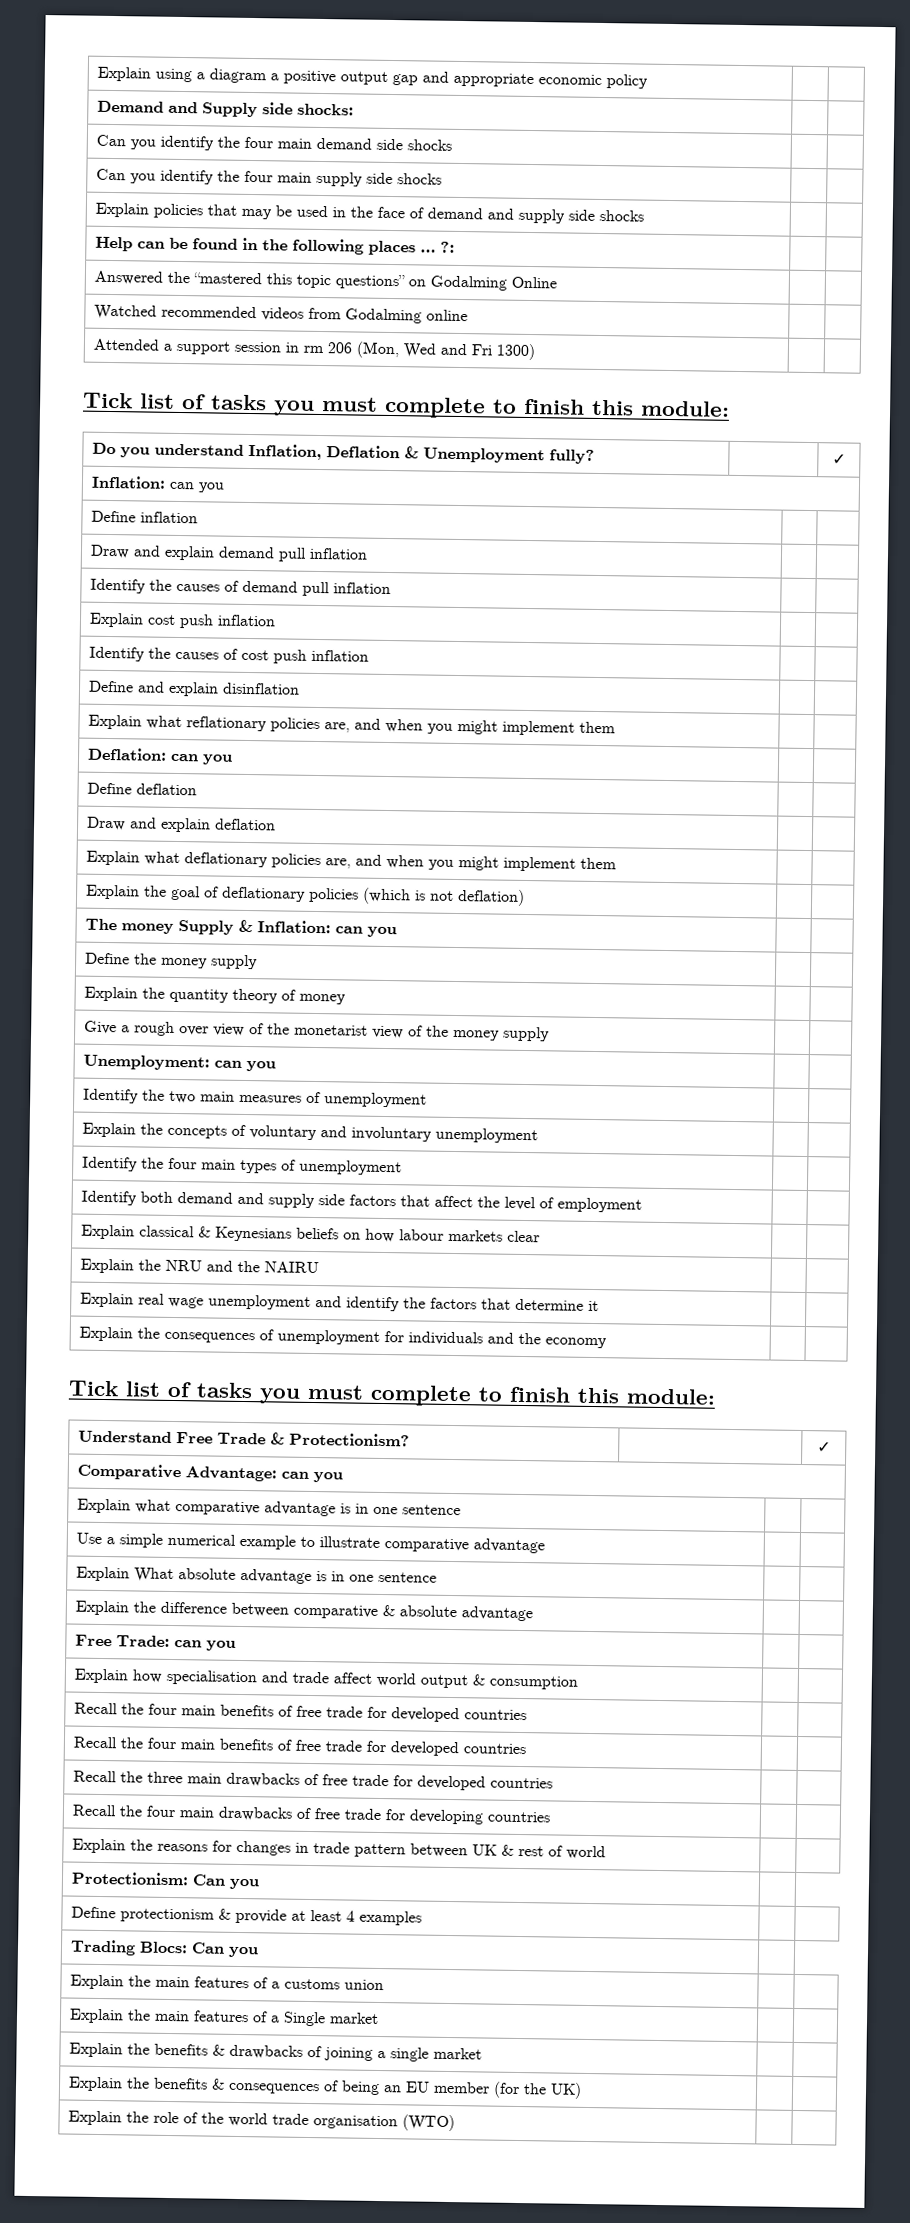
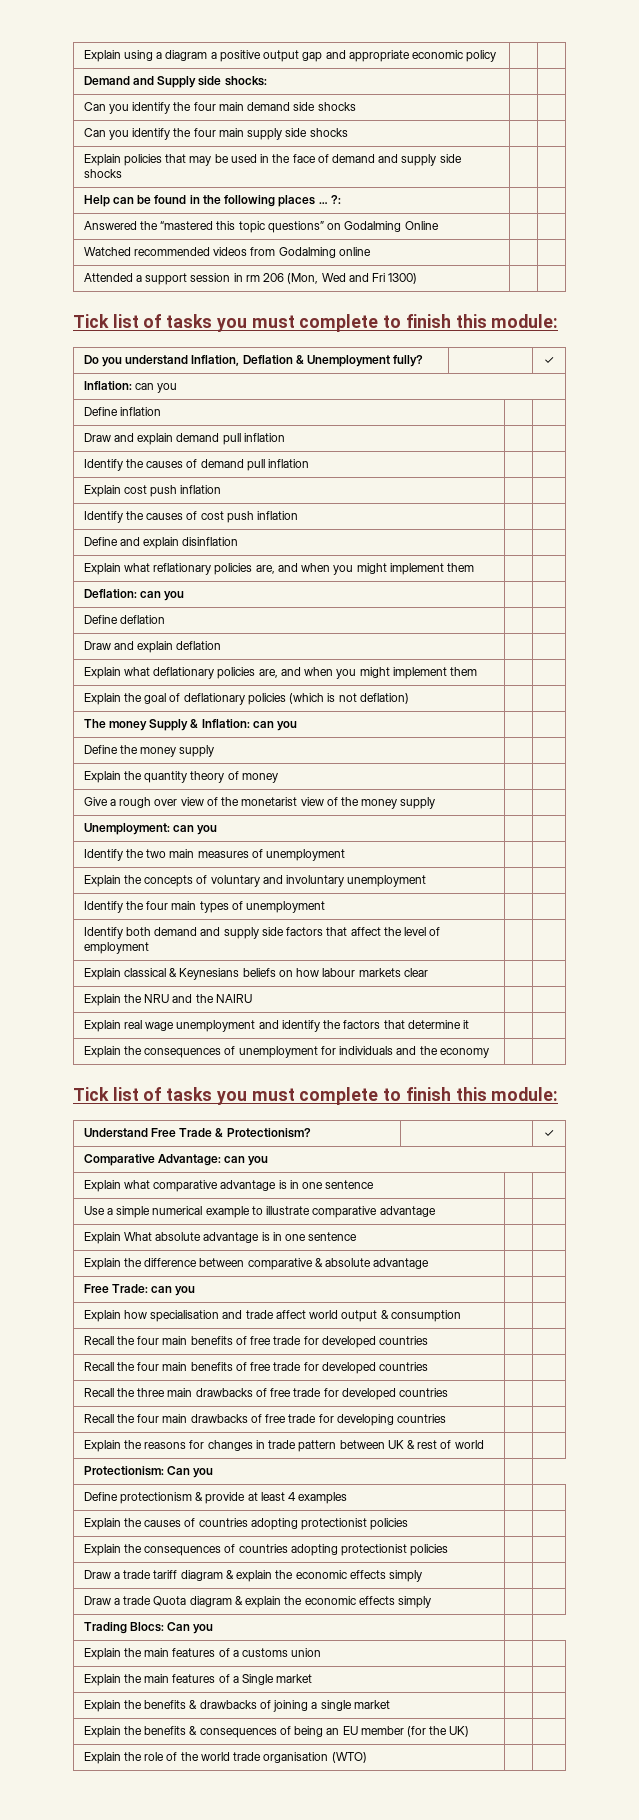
+ Explain the causes of countries adopting protectionist policies | |
+ Explain the consequences of countries adopting protectionist policies | |
+ Draw a trade tariff diagram & explain the economic effects simply | |
+ Draw a trade Quota diagram & explain the economic effects simply | |

